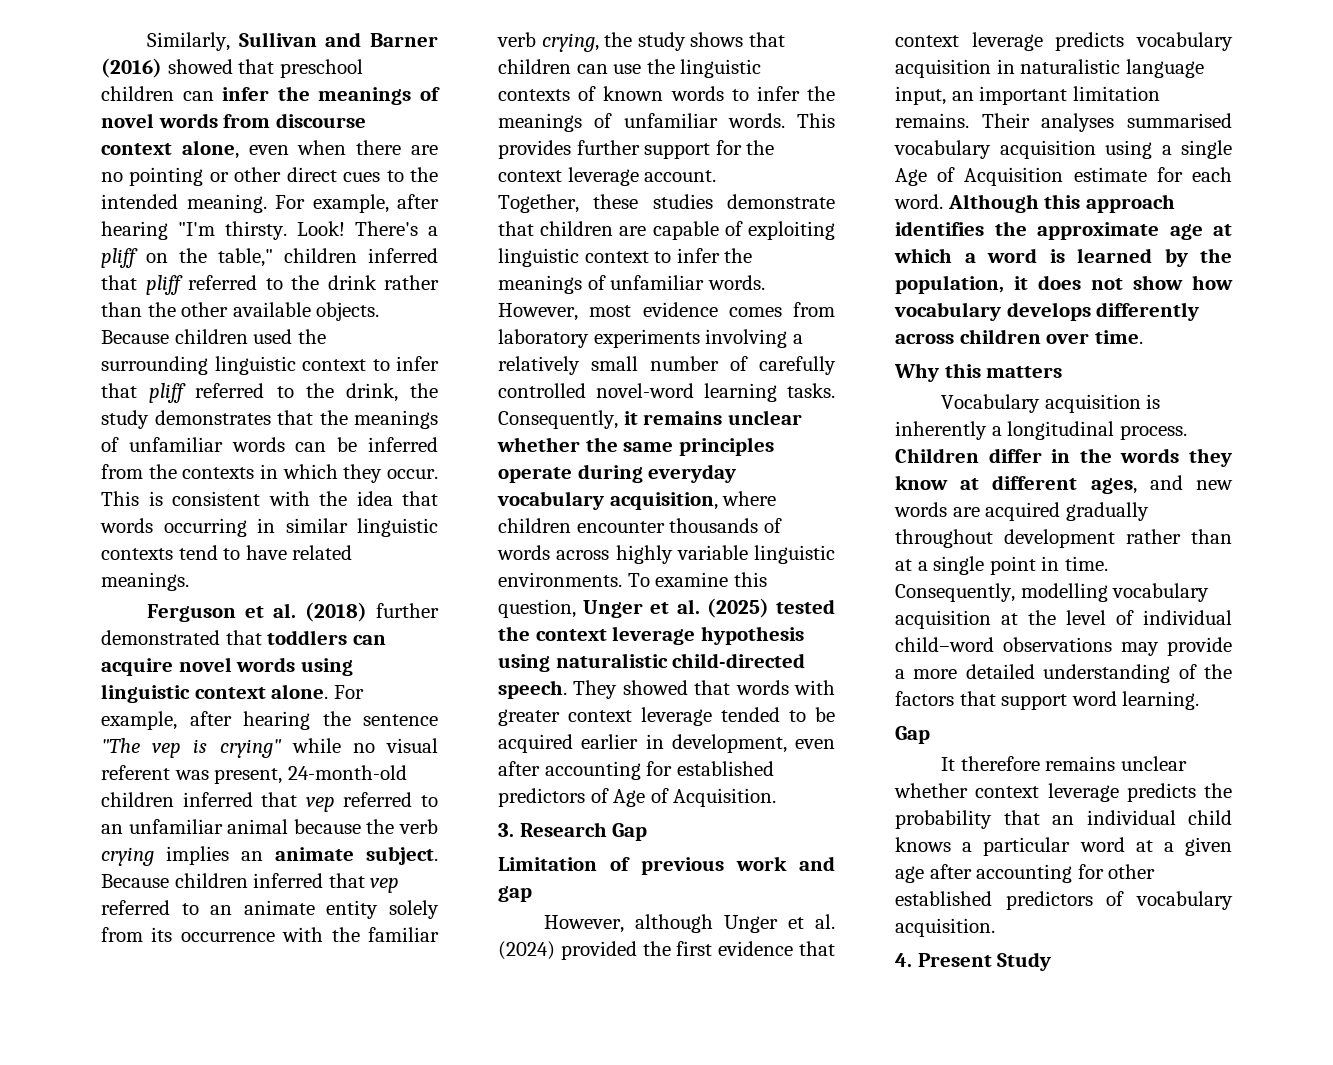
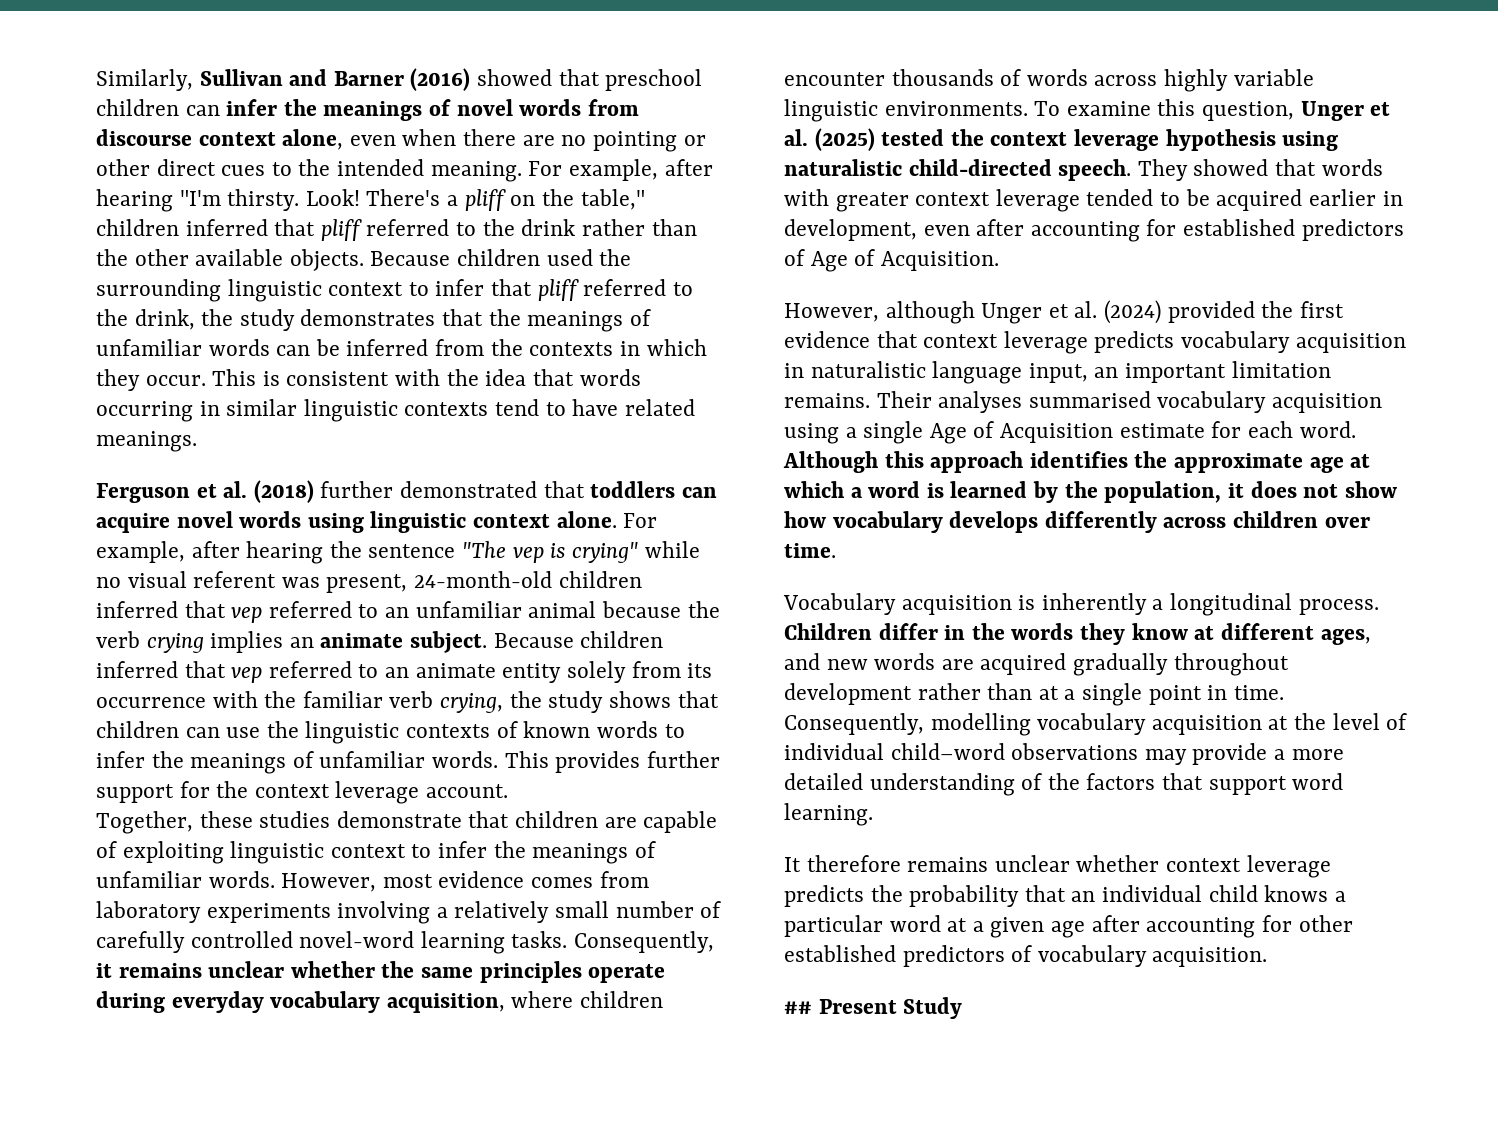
- 3. Research Gap
- Limitation of previous work and gap
- Why this matters
  Consequently, modelling vocabulary acquisition at the level of individual child–word observations may provide a more detailed understanding of the factors that support word learning.
- Gap
- 4. Present Study
+ ## Present Study

